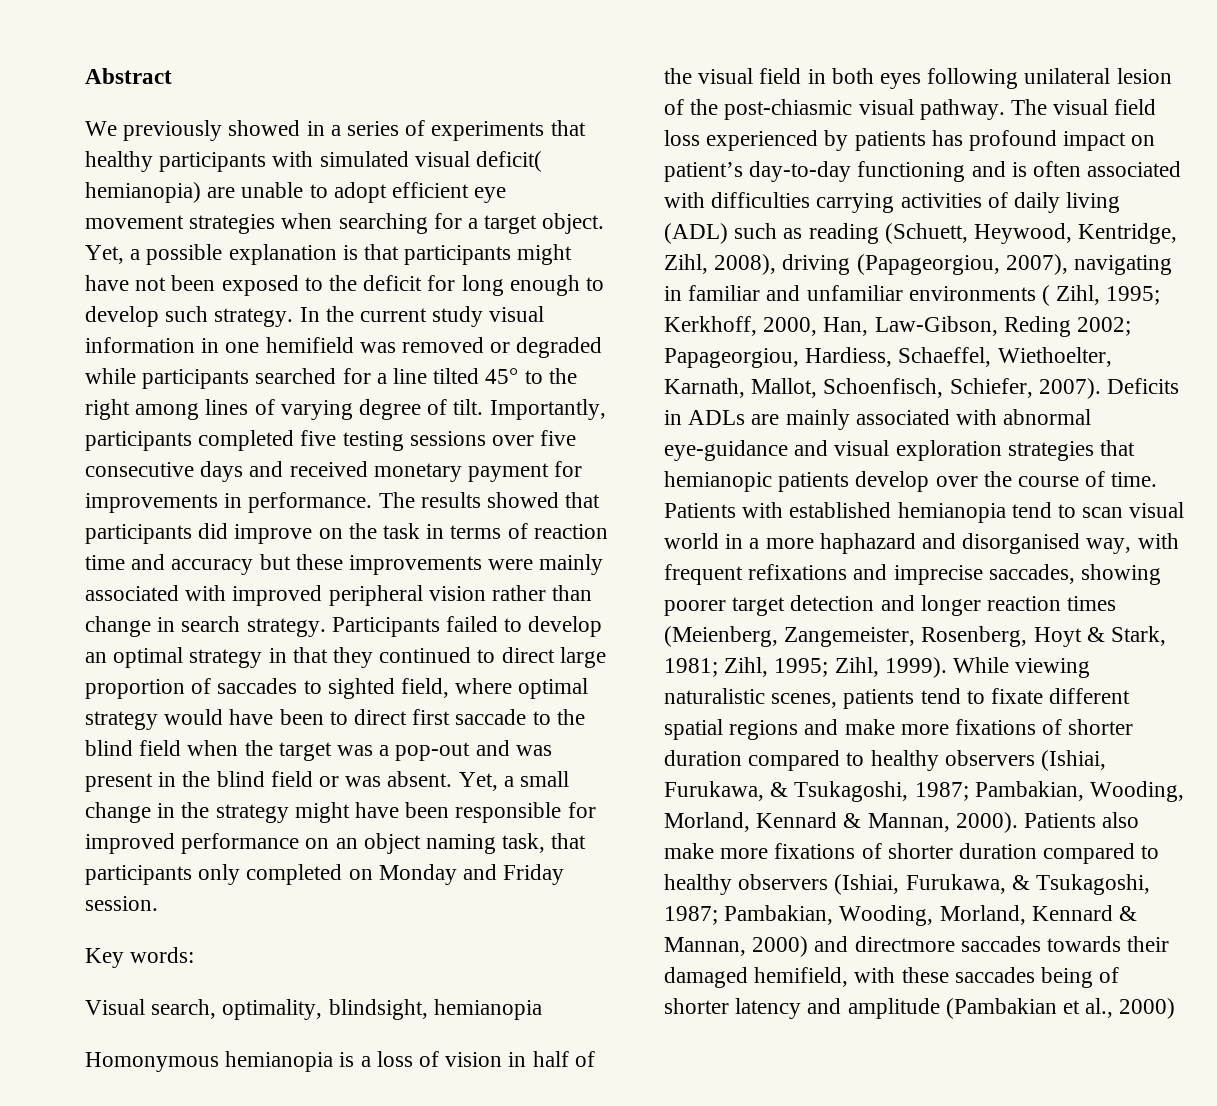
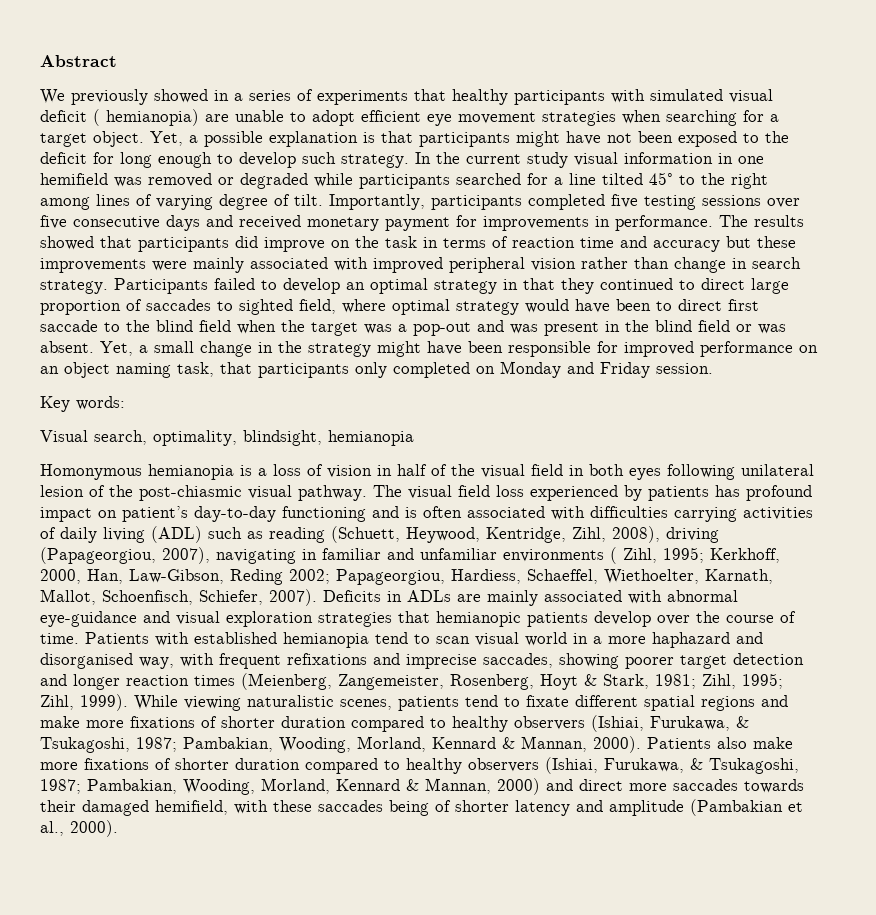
- We previously showed in a series of experiments that healthy participants with simulated visual deficit( hemianopia) are unable to adopt efficient eye movement strategies when searching for a target object.
+ We previously showed in a series of experiments that healthy participants with simulated visual deficit ( hemianopia) are unable to adopt efficient eye movement strategies when searching for a target object.
- Patients also make more fixations of shorter duration compared to healthy observers (Ishiai, Furukawa, & Tsukagoshi, 1987; Pambakian, Wooding, Morland, Kennard & Mannan, 2000) and directmore saccades towards their damaged hemifield, with these saccades being of shorter latency and amplitude (Pambakian et al., 2000)
+ Patients also make more fixations of shorter duration compared to healthy observers (Ishiai, Furukawa, & Tsukagoshi, 1987; Pambakian, Wooding, Morland, Kennard & Mannan, 2000) and direct more saccades towards their damaged hemifield, with these saccades being of shorter latency and amplitude (Pambakian et al., 2000).

